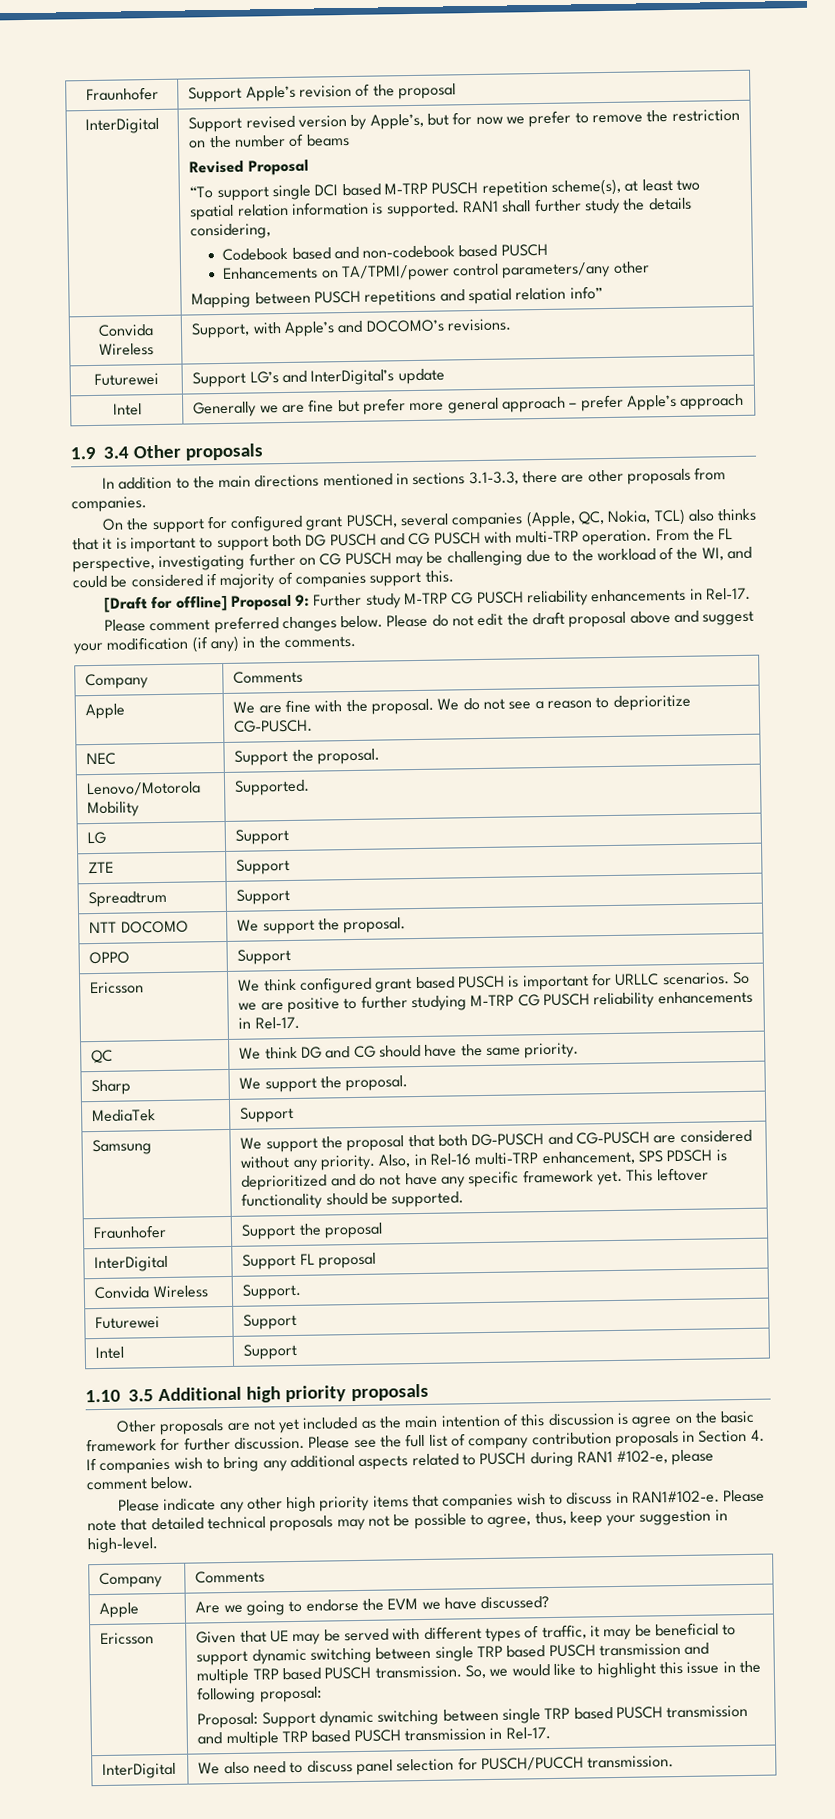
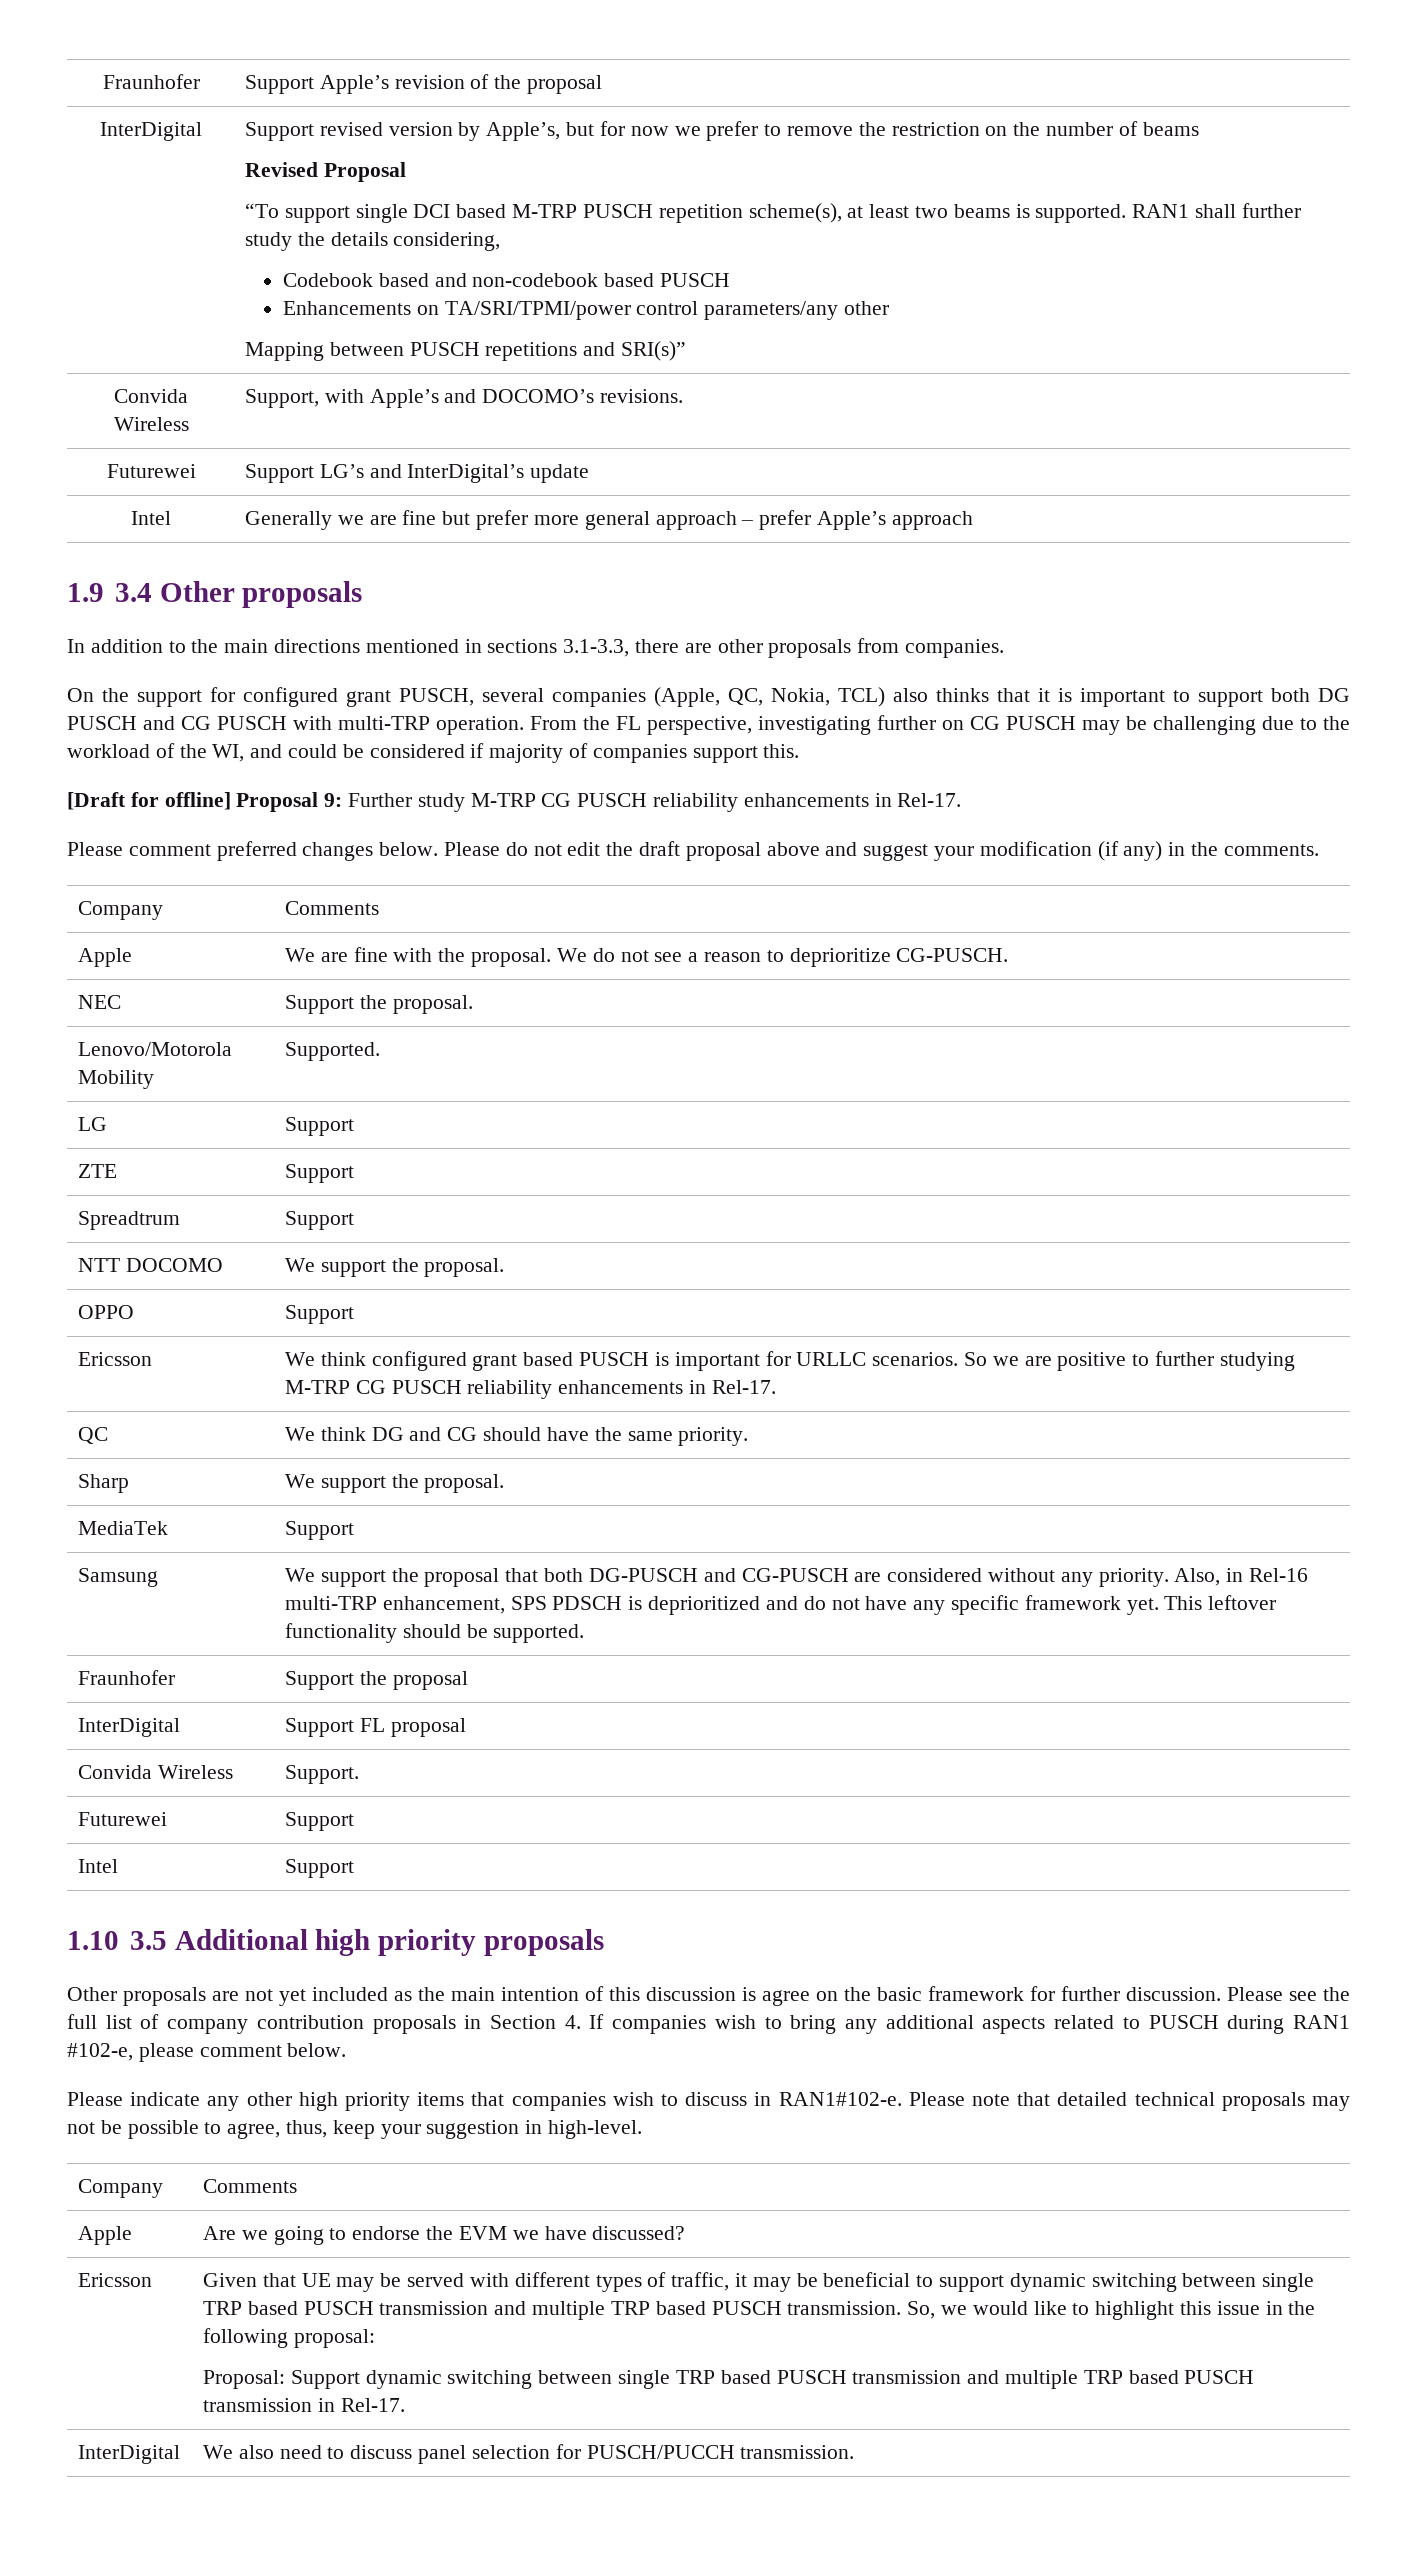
- “To support single DCI based M-TRP PUSCH repetition scheme(s), at least two spatial relation information is supported.
+ “To support single DCI based M-TRP PUSCH repetition scheme(s), at least two beams is supported.
- Enhancements on TA/TPMI/power control parameters/any other
+ Enhancements on TA/SRI/TPMI/power control parameters/any other
- Mapping between PUSCH repetitions and spatial relation info”
+ Mapping between PUSCH repetitions and SRI(s)”

